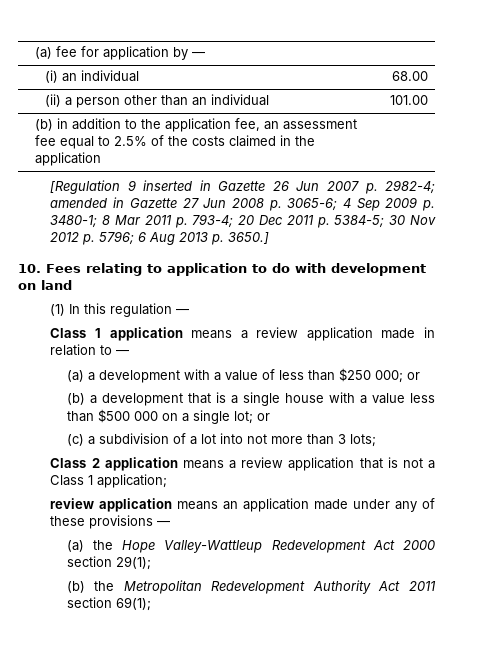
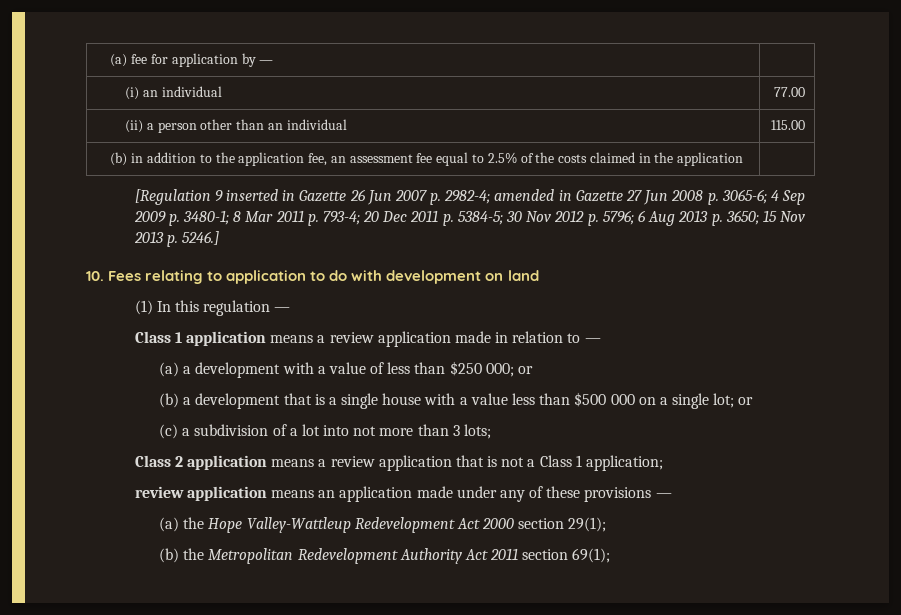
- (i) an individual | 68.00
+ (i) an individual | 77.00
- (ii) a person other than an individual | 101.00
+ (ii) a person other than an individual | 115.00
- [Regulation 9 inserted in Gazette 26 Jun 2007 p. 2982-4; amended in Gazette 27 Jun 2008 p. 3065-6; 4 Sep 2009 p. 3480-1; 8 Mar 2011 p. 793-4; 20 Dec 2011 p. 5384-5; 30 Nov 2012 p. 5796; 6 Aug 2013 p. 3650.]
+ [Regulation 9 inserted in Gazette 26 Jun 2007 p. 2982-4; amended in Gazette 27 Jun 2008 p. 3065-6; 4 Sep 2009 p. 3480-1; 8 Mar 2011 p. 793-4; 20 Dec 2011 p. 5384-5; 30 Nov 2012 p. 5796; 6 Aug 2013 p. 3650; 15 Nov 2013 p. 5246.]

